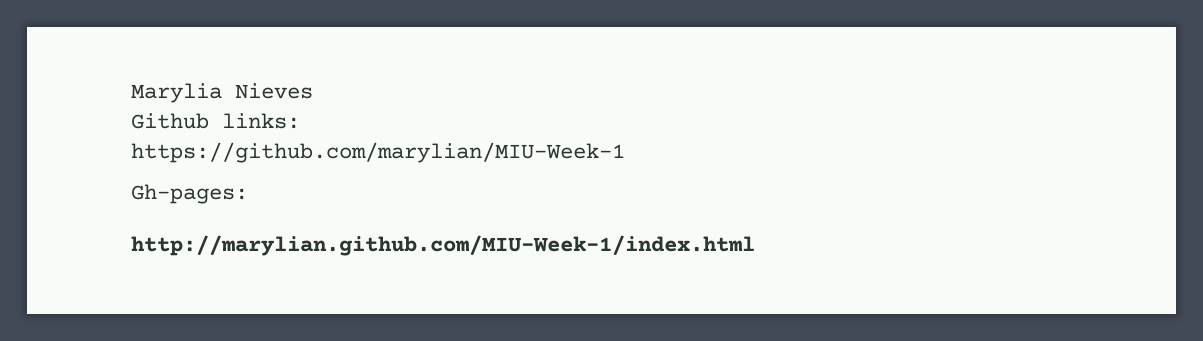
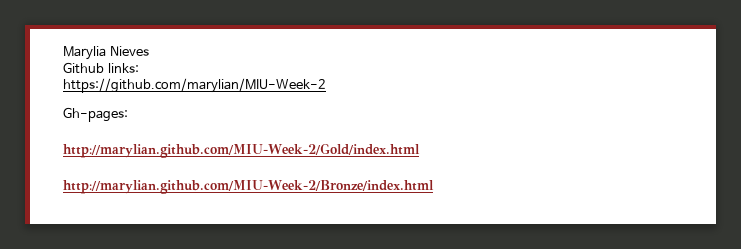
- https://github.com/marylian/MIU-Week-1
+ https://github.com/marylian/MIU-Week-2
- http://marylian.github.com/MIU-Week-1/index.html
+ http://marylian.github.com/MIU-Week-2/Gold/index.html
+ http://marylian.github.com/MIU-Week-2/Bronze/index.html

